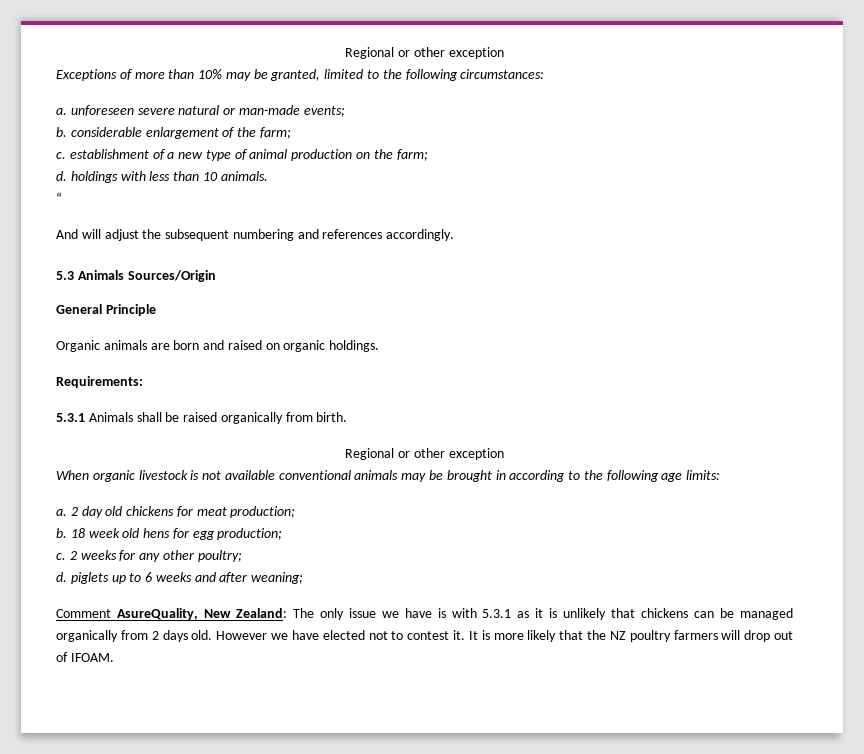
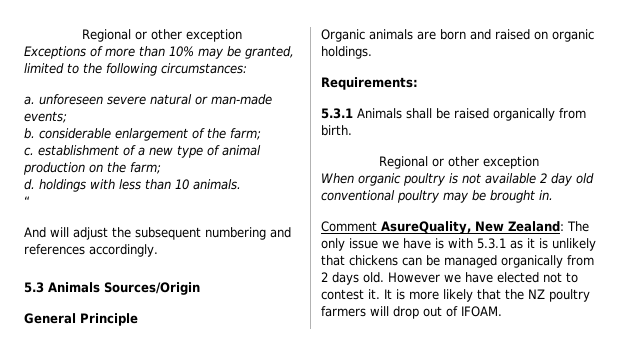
- When organic livestock is not available conventional animals may be brought in according to the following age limits:
- a. 2 day old chickens for meat production;
- b. 18 week old hens for egg production;
- c. 2 weeks for any other poultry;
- d. piglets up to 6 weeks and after weaning;
+ When organic poultry is not available 2 day old conventional poultry may be brought in.

